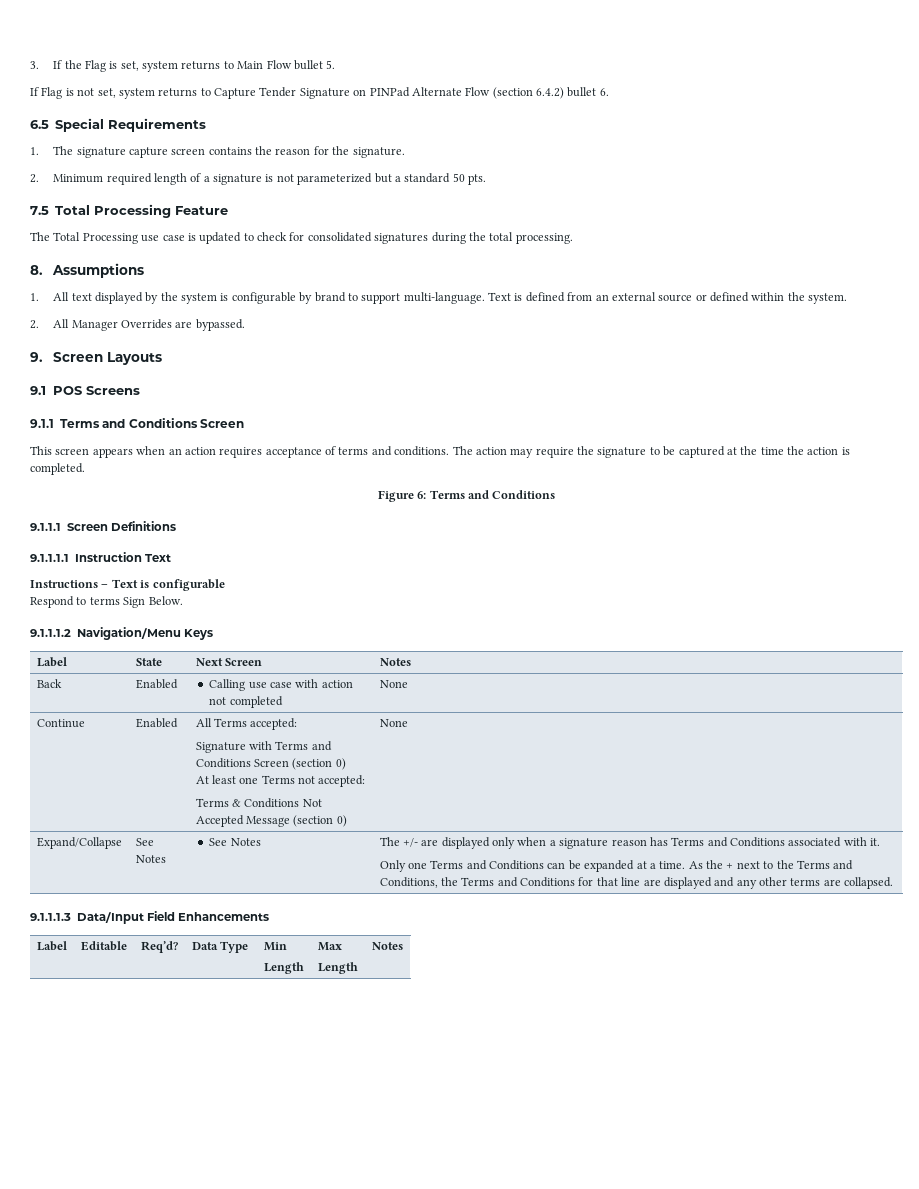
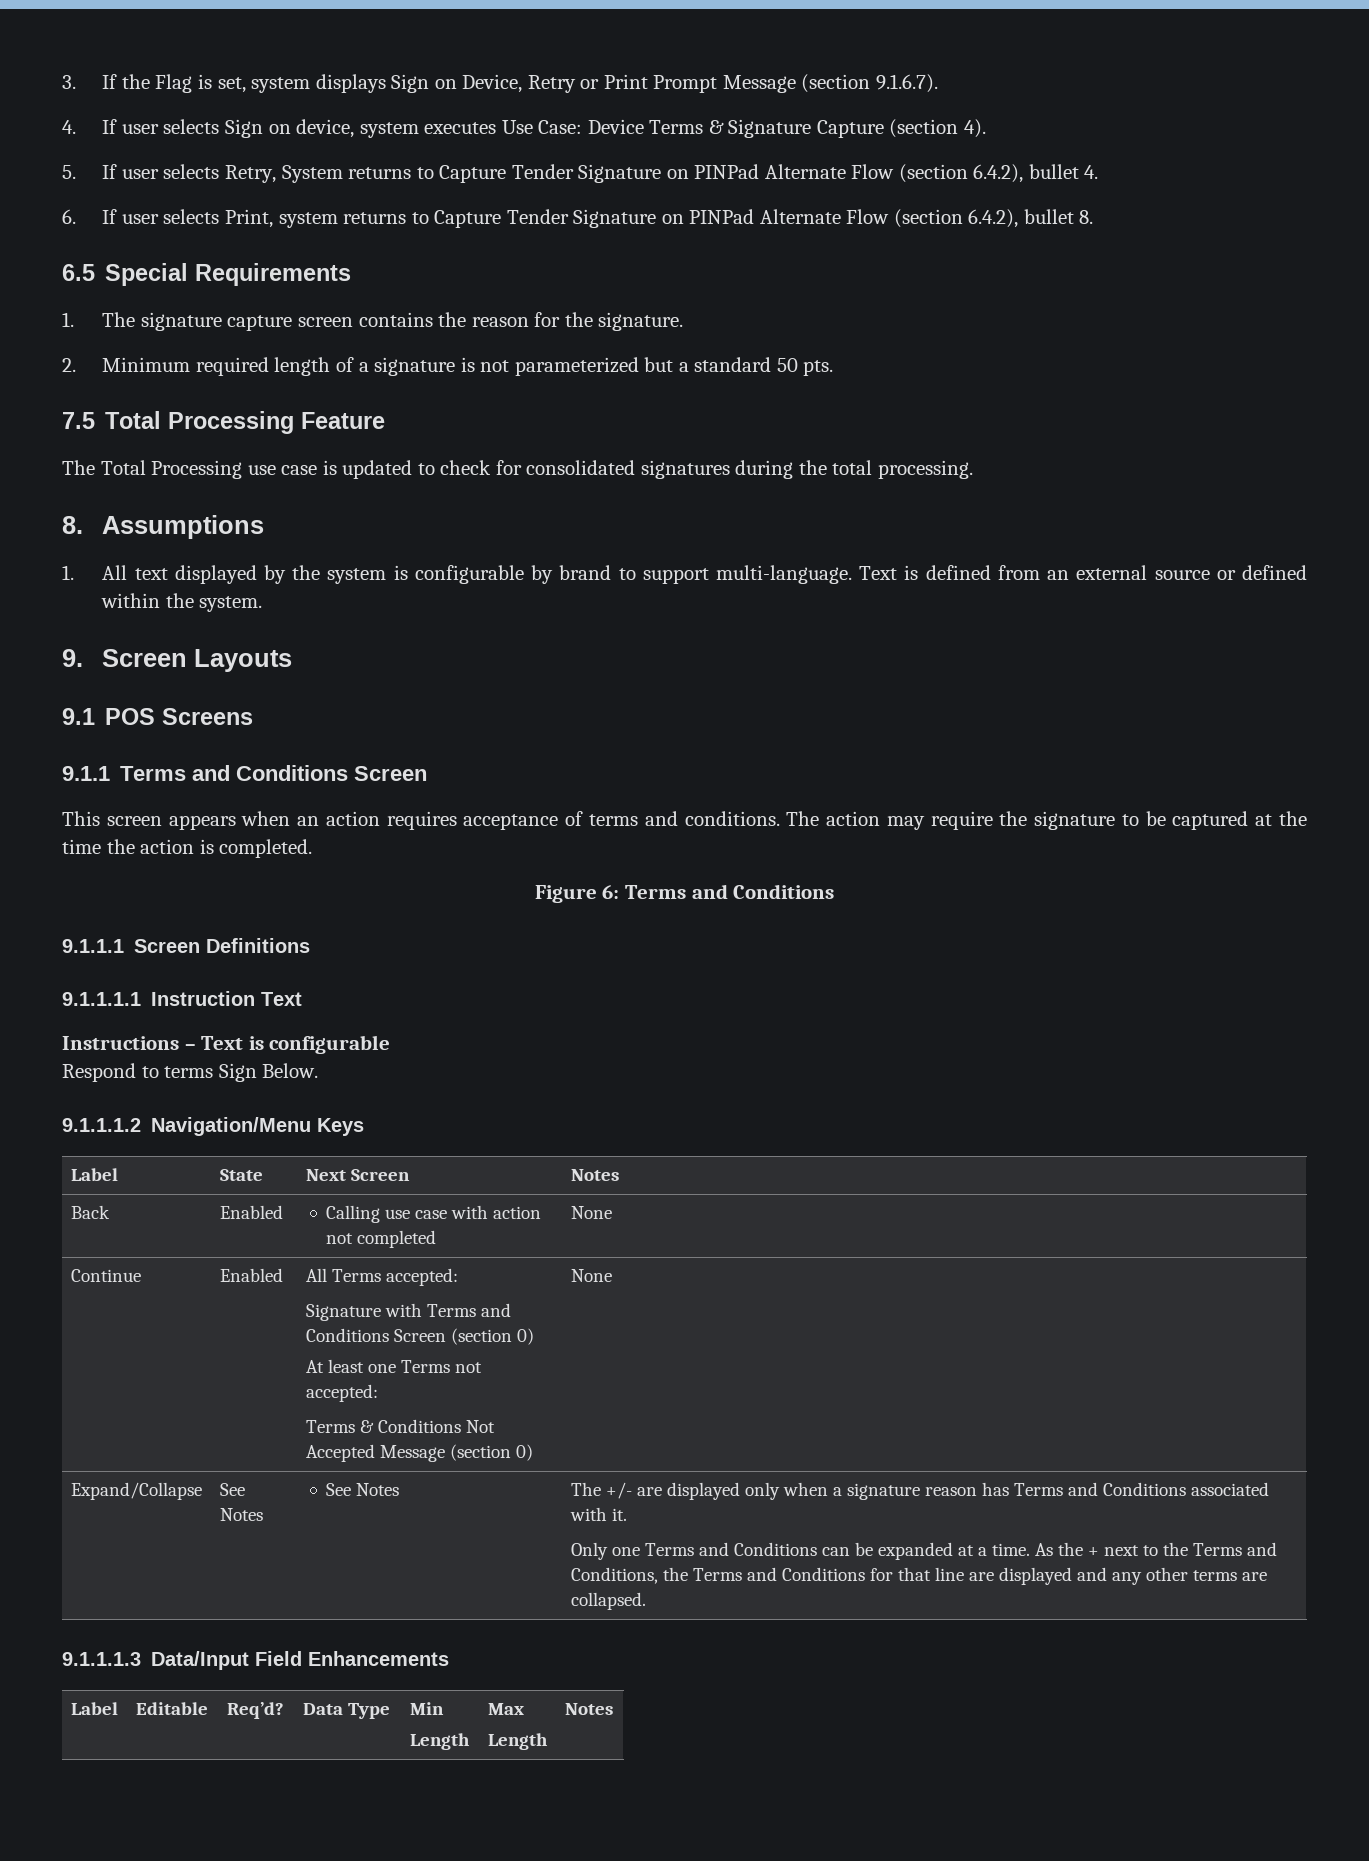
- 3. If the Flag is set, system returns to Main Flow bullet 5.
- If Flag is not set, system returns to Capture Tender Signature on PINPad Alternate Flow (section 6.4.2) bullet 6.
+ 3. If the Flag is set, system displays Sign on Device, Retry or Print Prompt Message (section 9.1.6.7).
+ 4. If user selects Sign on device, system executes Use Case: Device Terms & Signature Capture (section 4).
+ 5. If user selects Retry, System returns to Capture Tender Signature on PINPad Alternate Flow (section 6.4.2), bullet 4.
+ 6. If user selects Print, system returns to Capture Tender Signature on PINPad Alternate Flow (section 6.4.2), bullet 8.
- 2. All Manager Overrides are bypassed.

